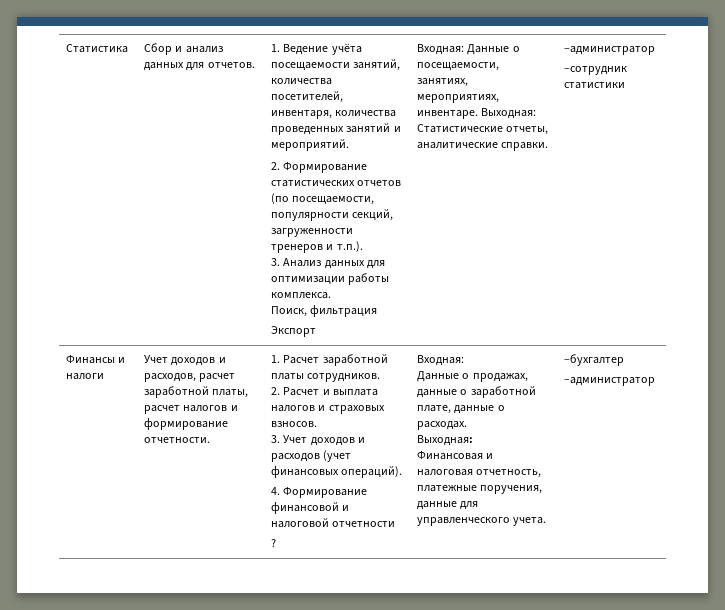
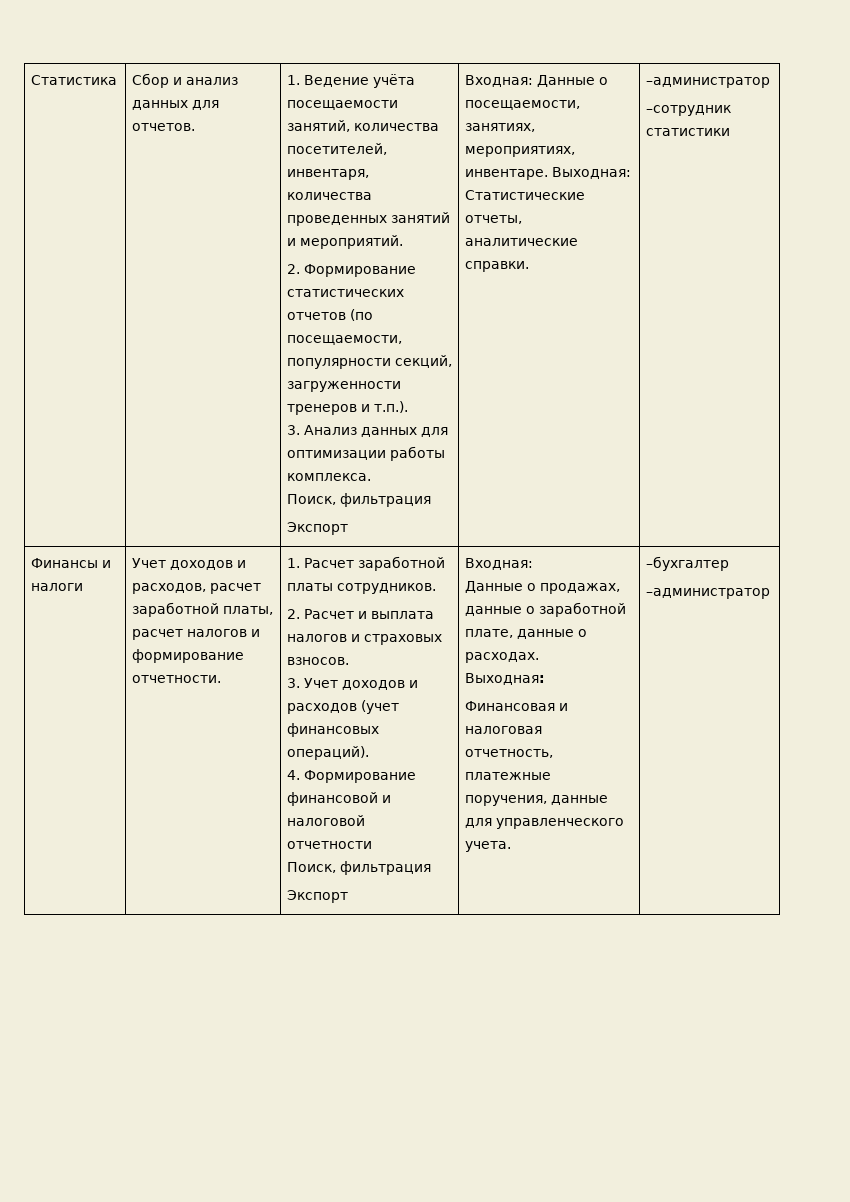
  4. Формирование финансовой и налоговой отчетности
- ?
+ Поиск, фильтрация
+ Экспорт

